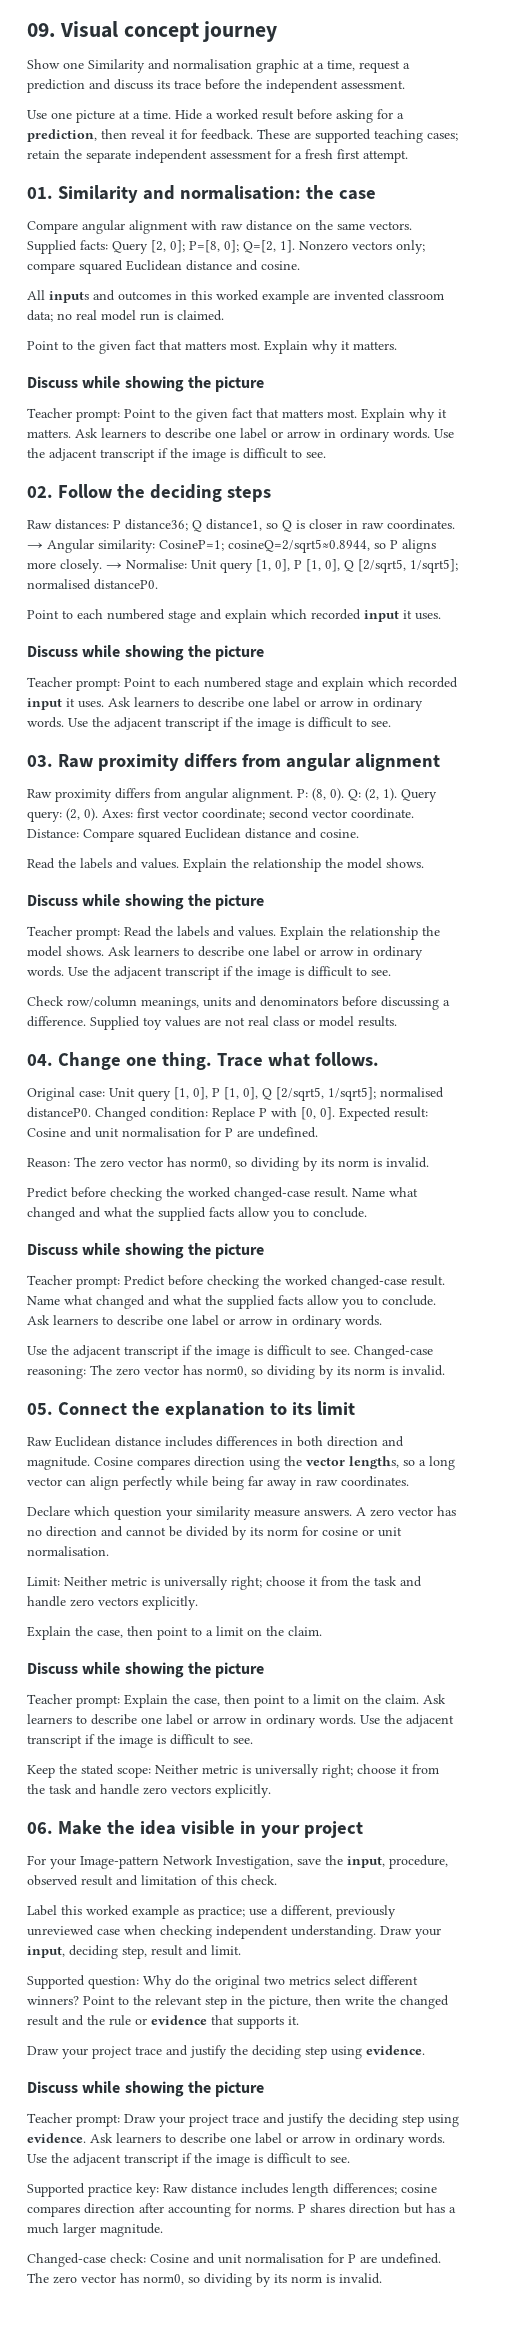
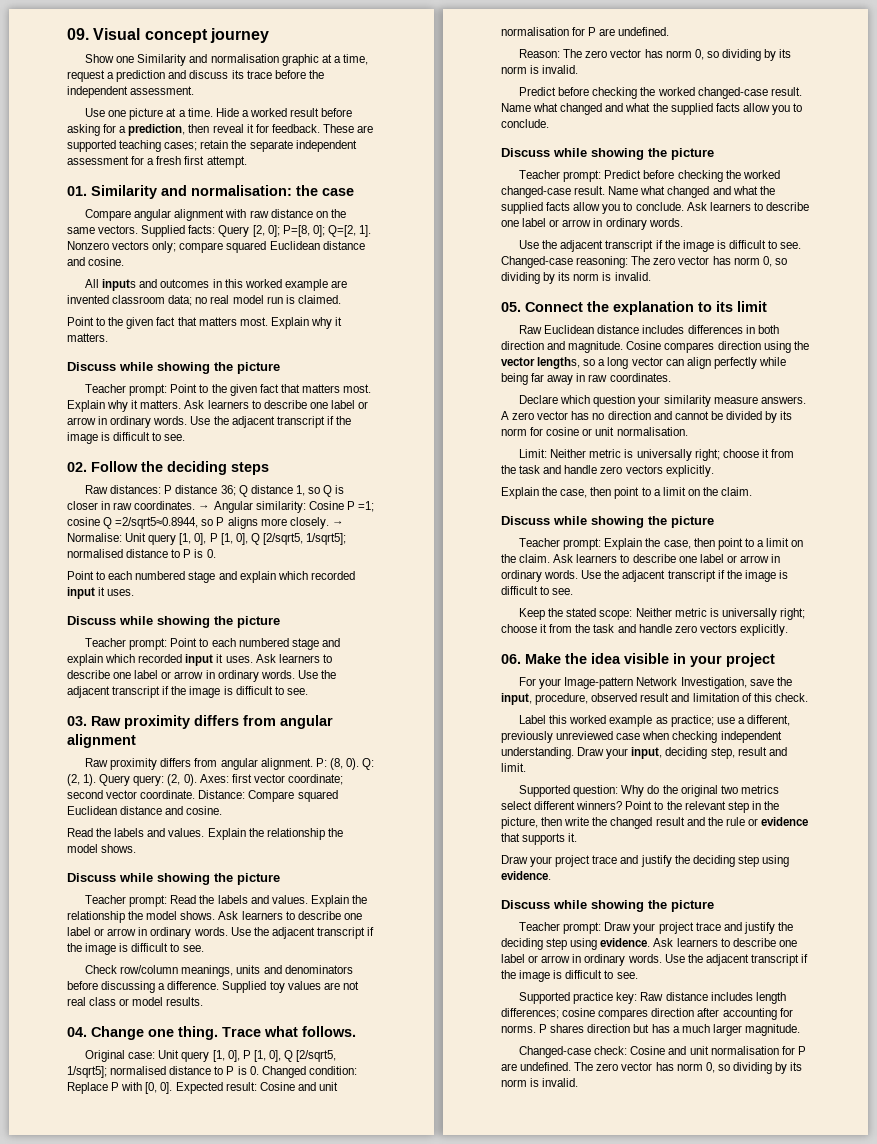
- Raw distances: P distance36; Q distance1, so Q is closer in raw coordinates.
+ Raw distances: P distance 36; Q distance 1, so Q is closer in raw coordinates.
- → Angular similarity: CosineP=1; cosineQ=2/sqrt5≈0.8944, so P aligns more closely.
+ → Angular similarity: Cosine P =1; cosine Q =2/sqrt5≈0.8944, so P aligns more closely.
- → Normalise: Unit query [1, 0], P [1, 0], Q [2/sqrt5, 1/sqrt5]; normalised distanceP0.
+ → Normalise: Unit query [1, 0], P [1, 0], Q [2/sqrt5, 1/sqrt5]; normalised distance to P is 0.
- Original case: Unit query [1, 0], P [1, 0], Q [2/sqrt5, 1/sqrt5]; normalised distanceP0. Changed condition: Replace P with [0, 0].
+ Original case: Unit query [1, 0], P [1, 0], Q [2/sqrt5, 1/sqrt5]; normalised distance to P is 0. Changed condition: Replace P with [0, 0].
- Reason: The zero vector has norm0, so dividing by its norm is invalid.
+ Reason: The zero vector has norm 0, so dividing by its norm is invalid.
- Changed-case reasoning: The zero vector has norm0, so dividing by its norm is invalid.
+ Changed-case reasoning: The zero vector has norm 0, so dividing by its norm is invalid.
- Changed-case check: Cosine and unit normalisation for P are undefined. The zero vector has norm0, so dividing by its norm is invalid.
+ Changed-case check: Cosine and unit normalisation for P are undefined. The zero vector has norm 0, so dividing by its norm is invalid.

